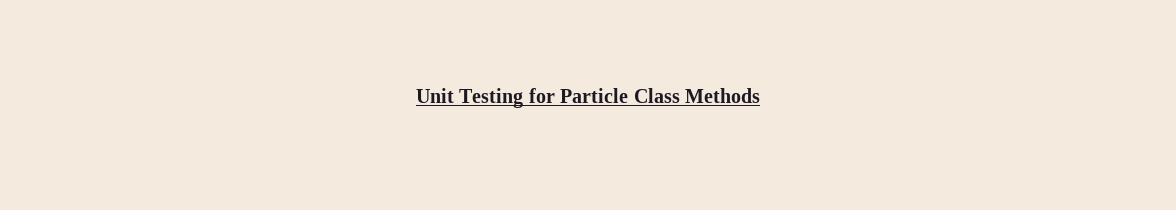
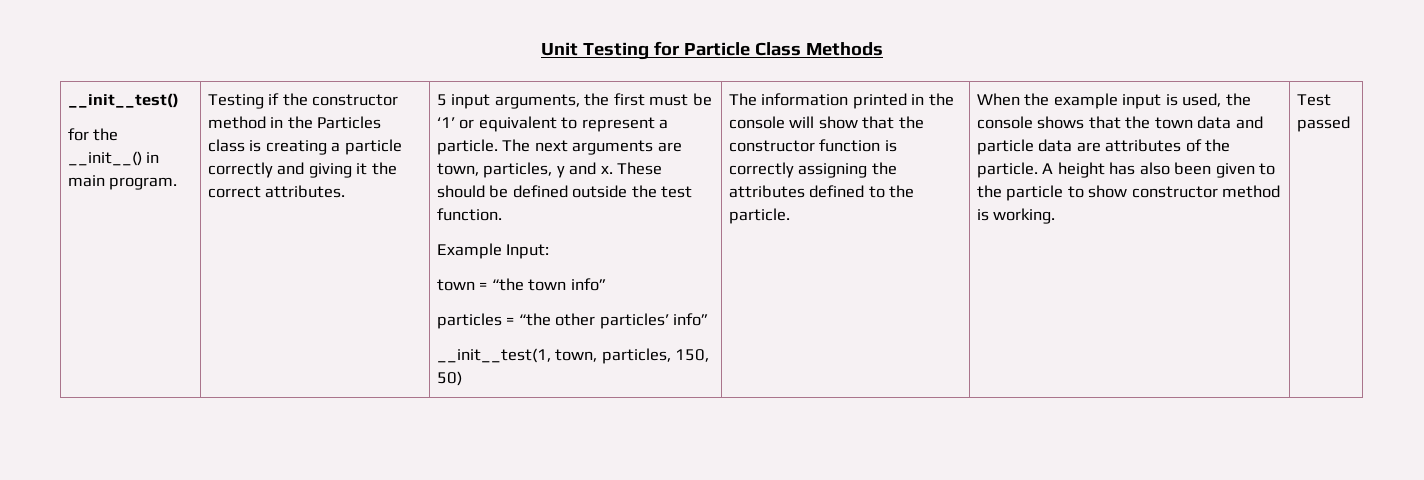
+ __init__test()
+ for the __init__() in main program. | Testing if the constructor method in the Particles class is creating a particle correctly and giving it the correct attributes. | 5 input arguments, the first must be ‘1’ or equivalent to represent a particle. The next arguments are town, particles, y and x. These should be defined outside the test function.
+ Example Input:
+ town = “the town info”
+ particles = “the other particles’ info”
+ __init__test(1, town, particles, 150, 50) | The information printed in the console will show that the constructor function is correctly assigning the attributes defined to the particle. | When the example input is used, the console shows that the town data and particle data are attributes of the particle. A height has also been given to the particle to show constructor method is working. | Test passed

